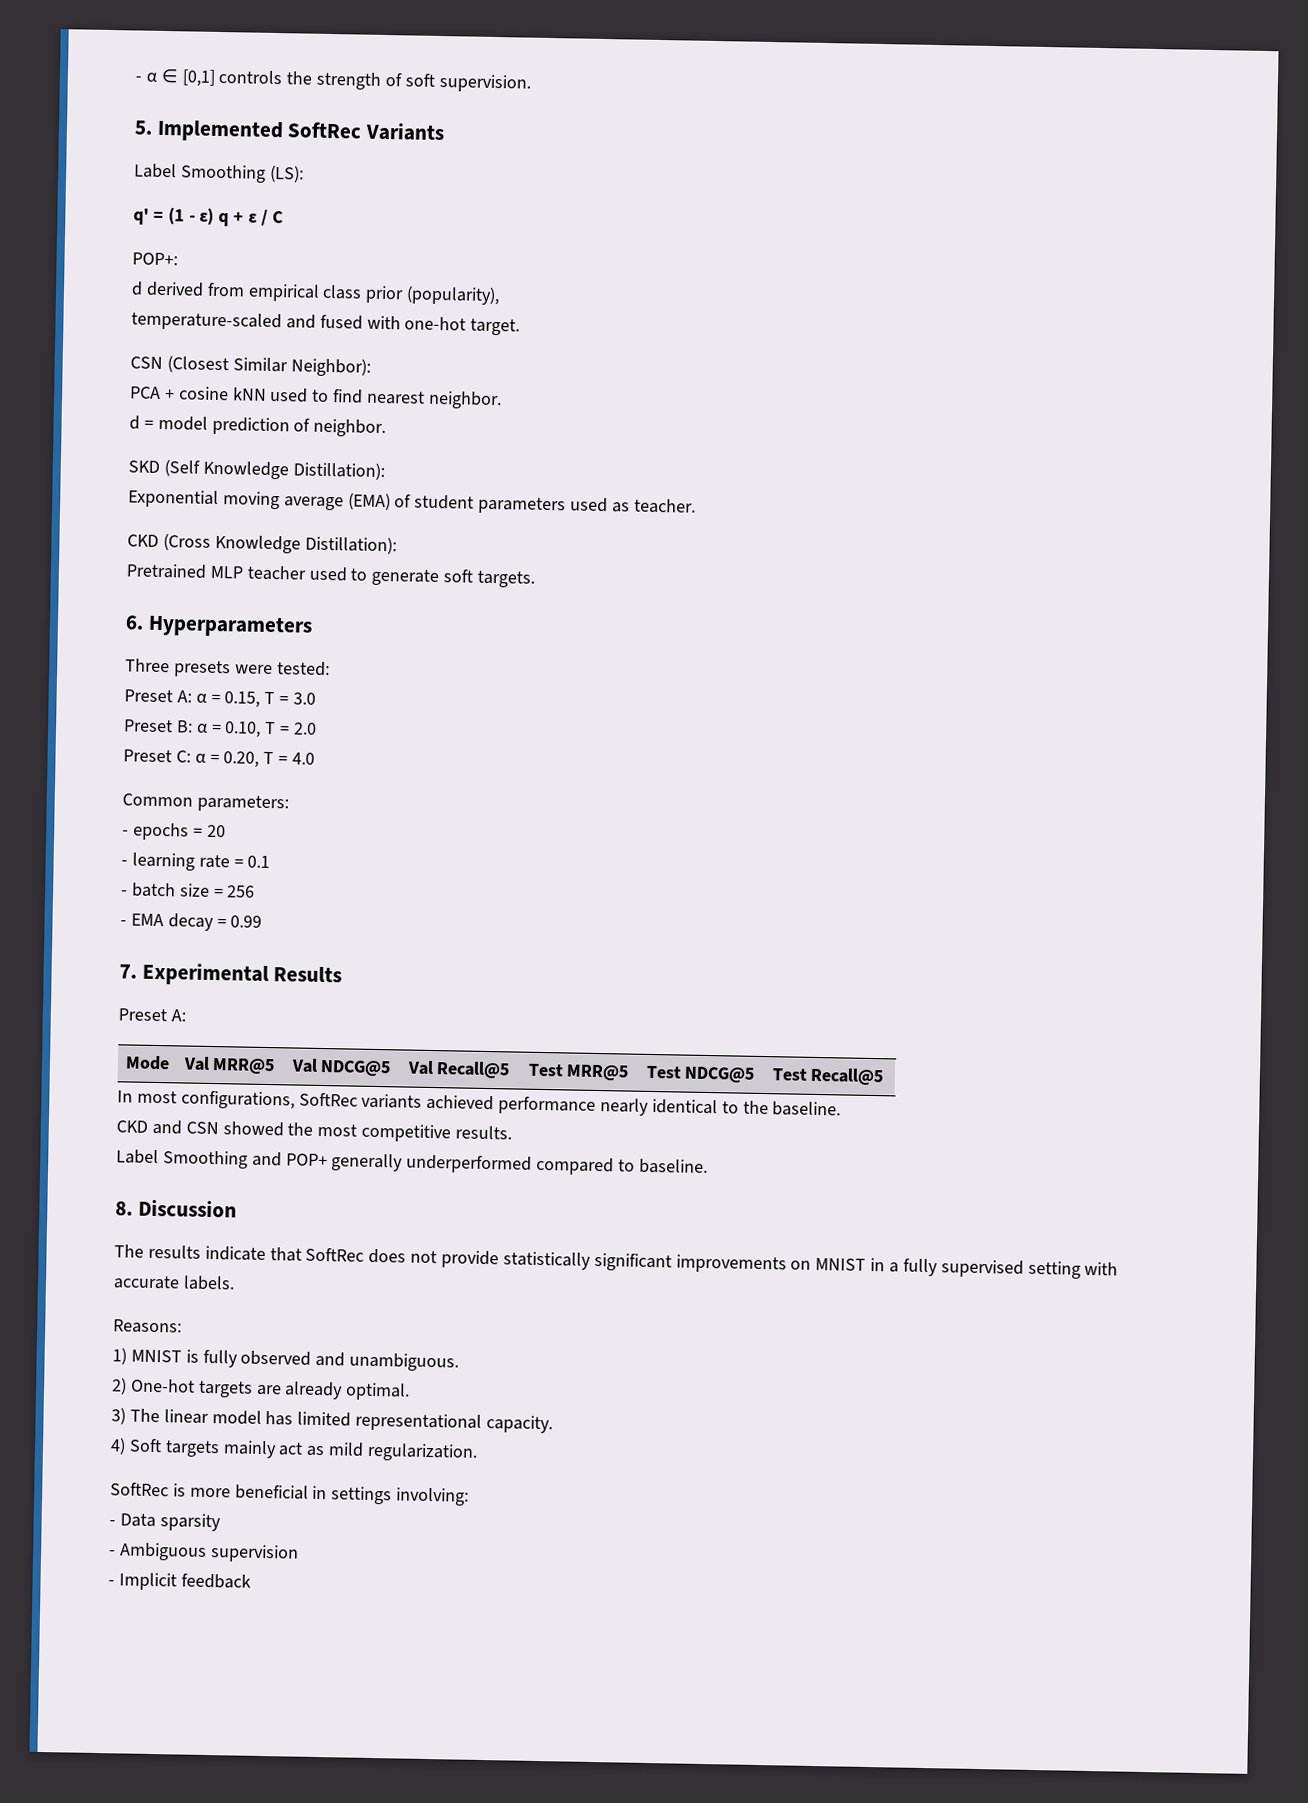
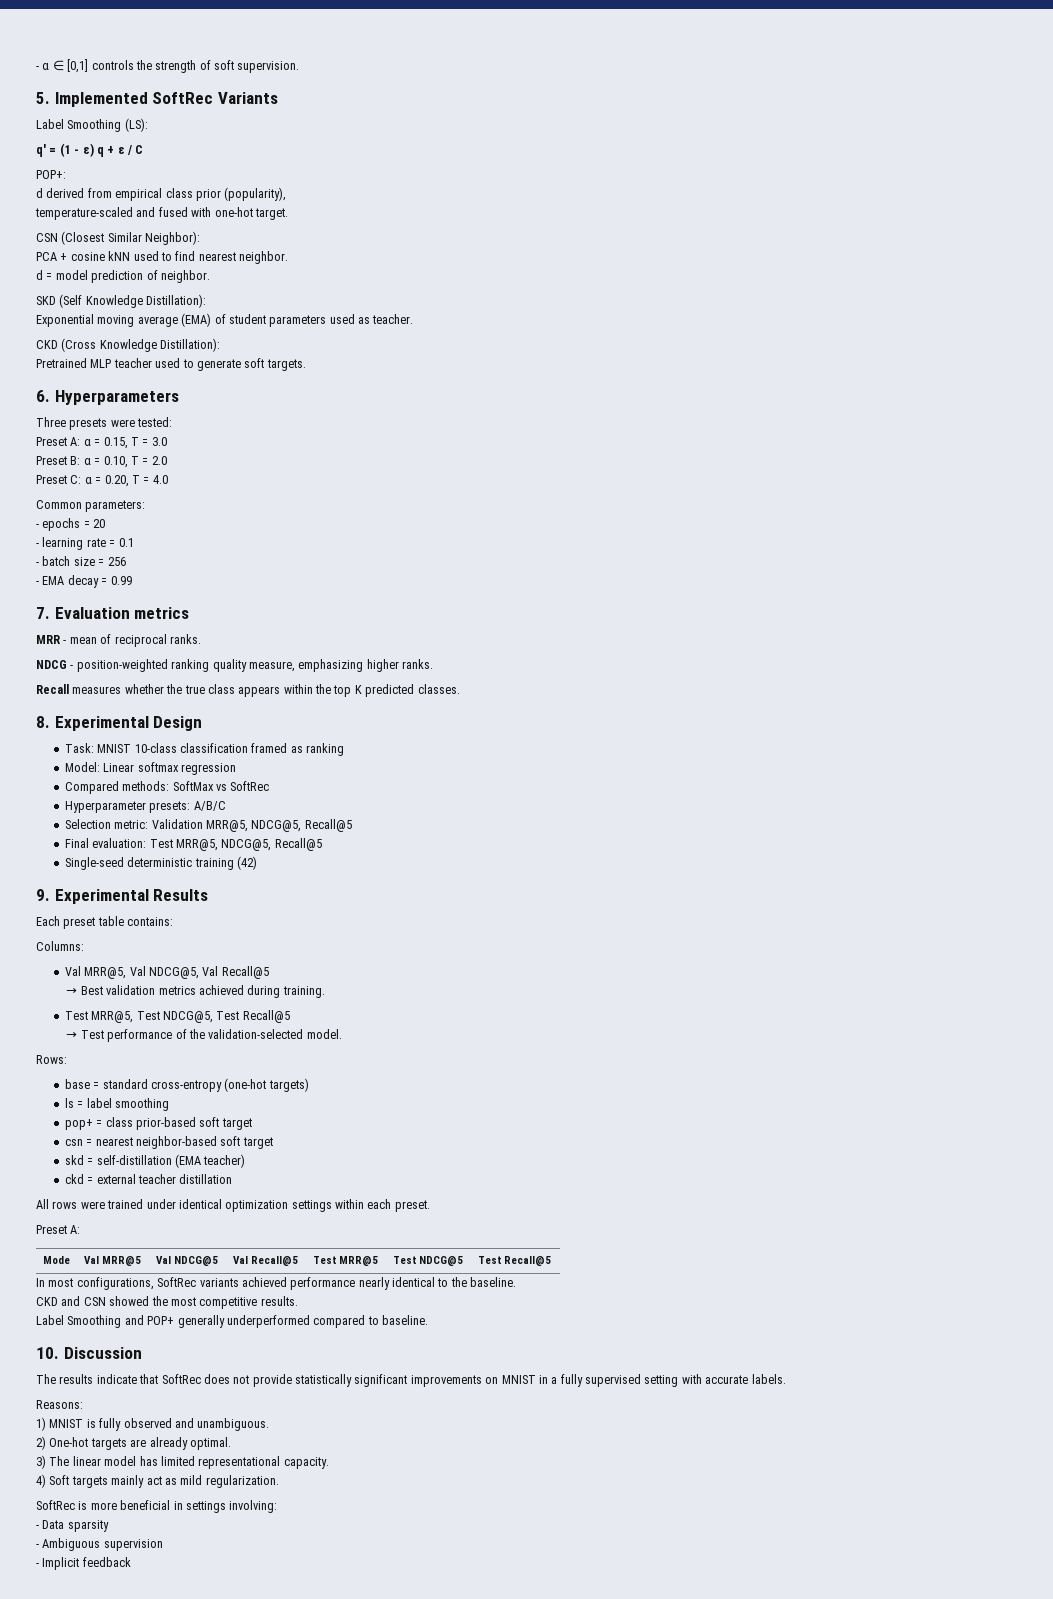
- 7. Experimental Results
+ 7. Evaluation metrics
+ MRR - mean of reciprocal ranks.
+ NDCG - position-weighted ranking quality measure, emphasizing higher ranks.
+ Recall measures whether the true class appears within the top K predicted classes.
+ 8. Experimental Design
+ Task: MNIST 10-class classification framed as ranking
+ Model: Linear softmax regression
+ Compared methods: SoftMax vs SoftRec
+ Hyperparameter presets: A/B/C
+ Selection metric: Validation MRR@5, NDCG@5, Recall@5
+ Final evaluation: Test MRR@5, NDCG@5, Recall@5
+ Single-seed deterministic training (42)
+ 9. Experimental Results
+ Each preset table contains:
+ Columns:
+ Val MRR@5, Val NDCG@5, Val Recall@5
+ → Best validation metrics achieved during training.
+ Test MRR@5, Test NDCG@5, Test Recall@5
+ → Test performance of the validation-selected model.
+ Rows:
+ base = standard cross-entropy (one-hot targets)
+ ls = label smoothing
+ pop+ = class prior-based soft target
+ csn = nearest neighbor-based soft target
+ skd = self-distillation (EMA teacher)
+ ckd = external teacher distillation
+ All rows were trained under identical optimization settings within each preset.
- 8. Discussion
+ 10. Discussion

